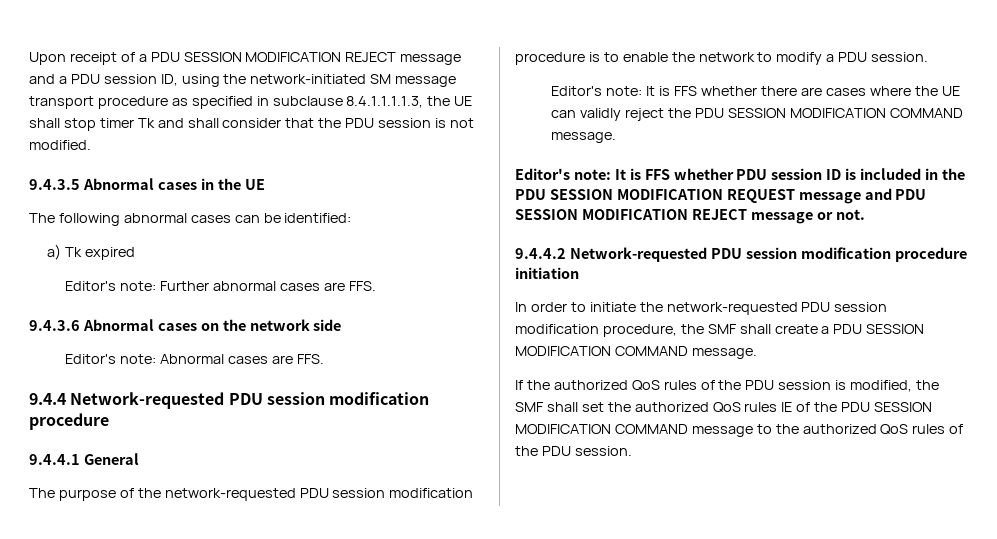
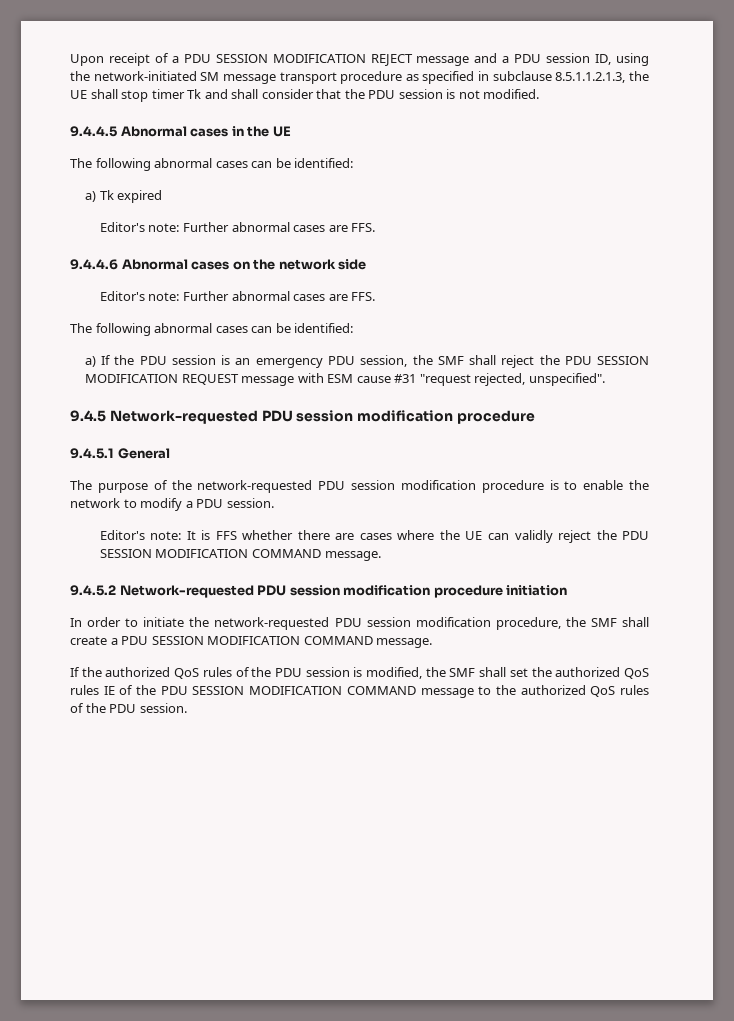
- Upon receipt of a PDU SESSION MODIFICATION REJECT message and a PDU session ID, using the network-initiated SM message transport procedure as specified in subclause 8.4.1.1.1.1.3, the UE shall stop timer Tk and shall consider that the PDU session is not modified.
+ Upon receipt of a PDU SESSION MODIFICATION REJECT message and a PDU session ID, using the network-initiated SM message transport procedure as specified in subclause 8.5.1.1.2.1.3, the UE shall stop timer Tk and shall consider that the PDU session is not modified.
- 9.4.3.5 Abnormal cases in the UE
+ 9.4.4.5 Abnormal cases in the UE
- 9.4.3.6 Abnormal cases on the network side
- Editor's note: Abnormal cases are FFS.
- 9.4.4 Network-requested PDU session modification procedure
+ 9.4.4.6 Abnormal cases on the network side
+ Editor's note: Further abnormal cases are FFS.
+ The following abnormal cases can be identified:
+ a) If the PDU session is an emergency PDU session, the SMF shall reject the PDU SESSION MODIFICATION REQUEST message with ESM cause #31 "request rejected, unspecified".
+ 9.4.5 Network-requested PDU session modification procedure
- 9.4.4.1 General
+ 9.4.5.1 General
- Editor's note: It is FFS whether PDU session ID is included in the PDU SESSION MODIFICATION REQUEST message and PDU SESSION MODIFICATION REJECT message or not.
- 9.4.4.2 Network-requested PDU session modification procedure initiation
+ 9.4.5.2 Network-requested PDU session modification procedure initiation

